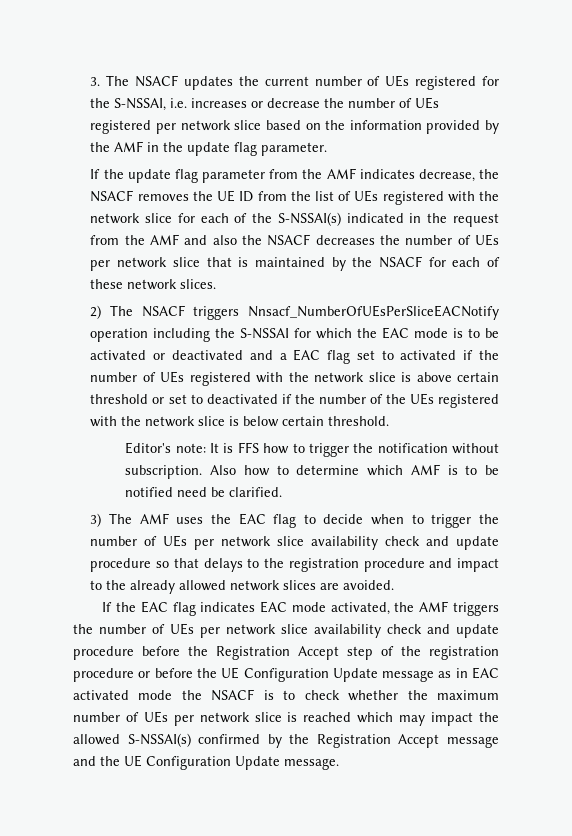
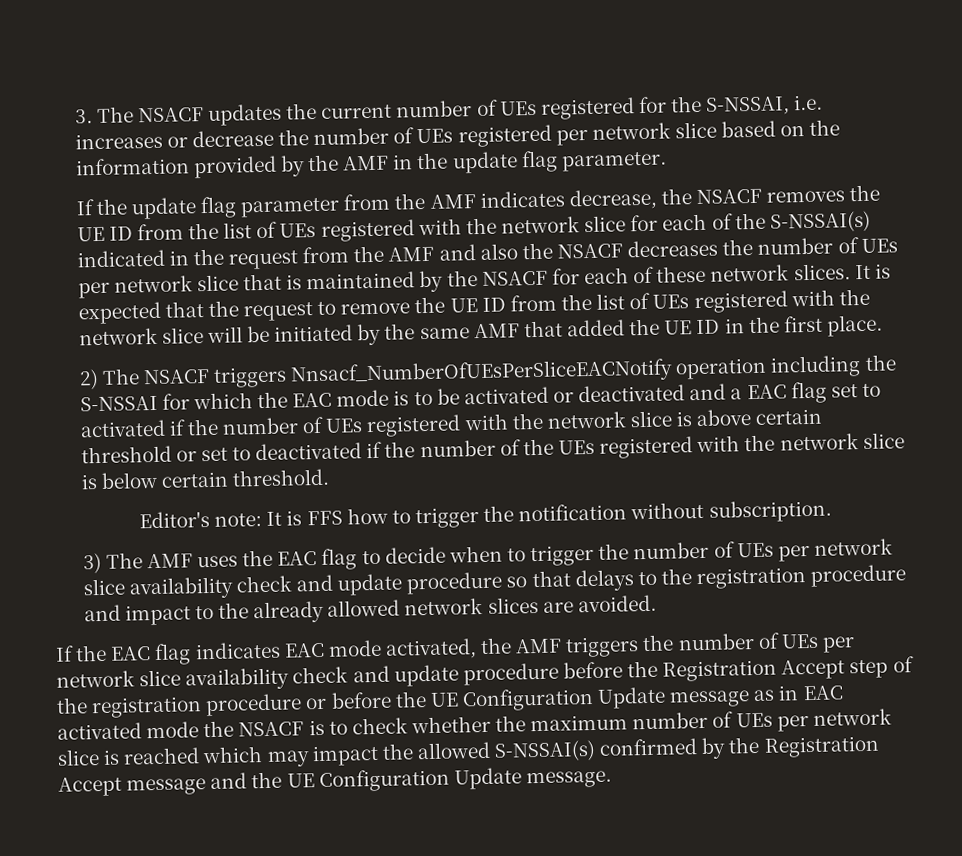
+ It is expected that the request to remove the UE ID from the list of UEs registered with the network slice will be initiated by the same AMF that added the UE ID in the first place.
- Also how to determine which AMF is to be notified need be clarified.

